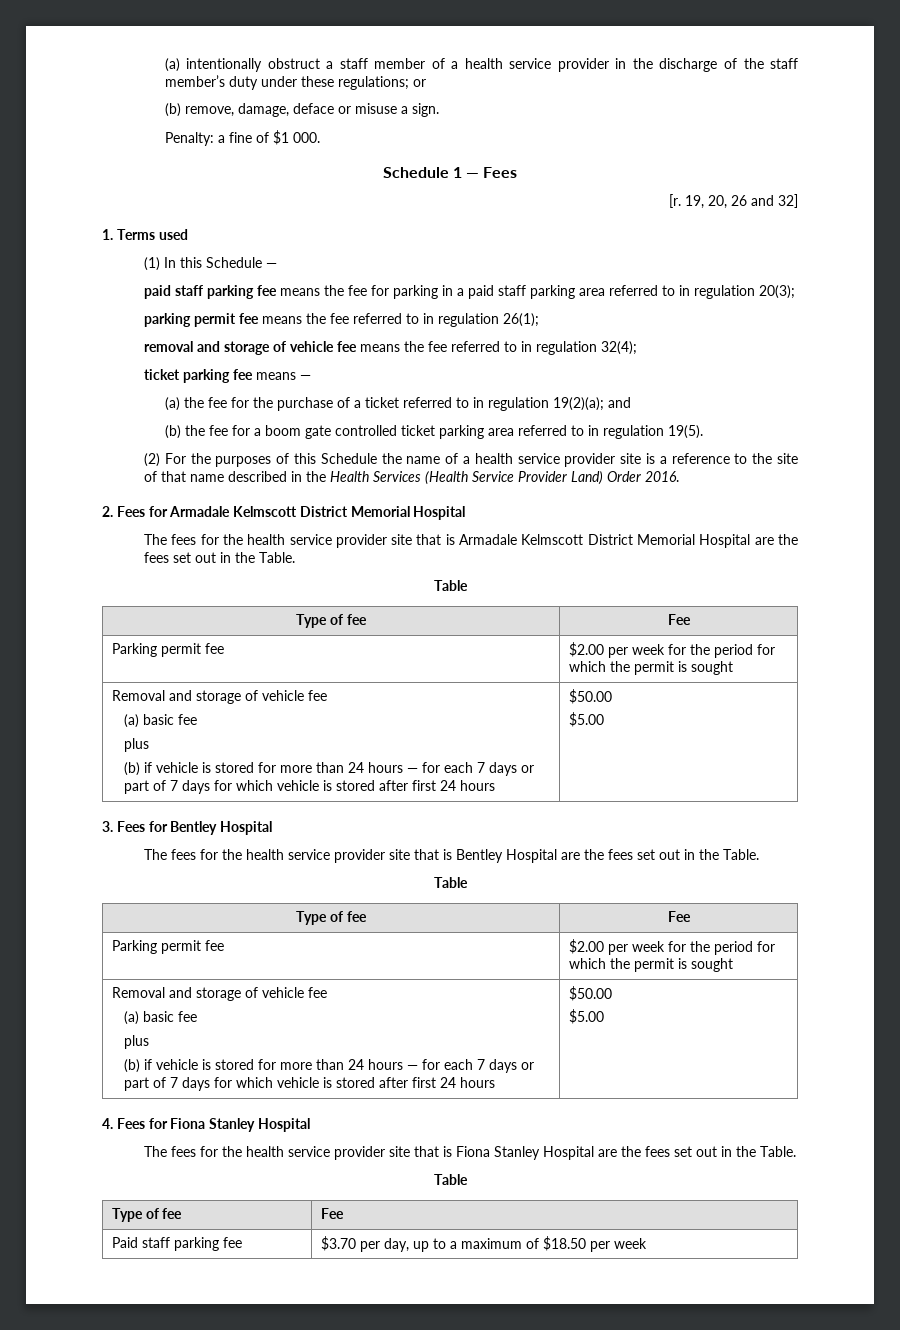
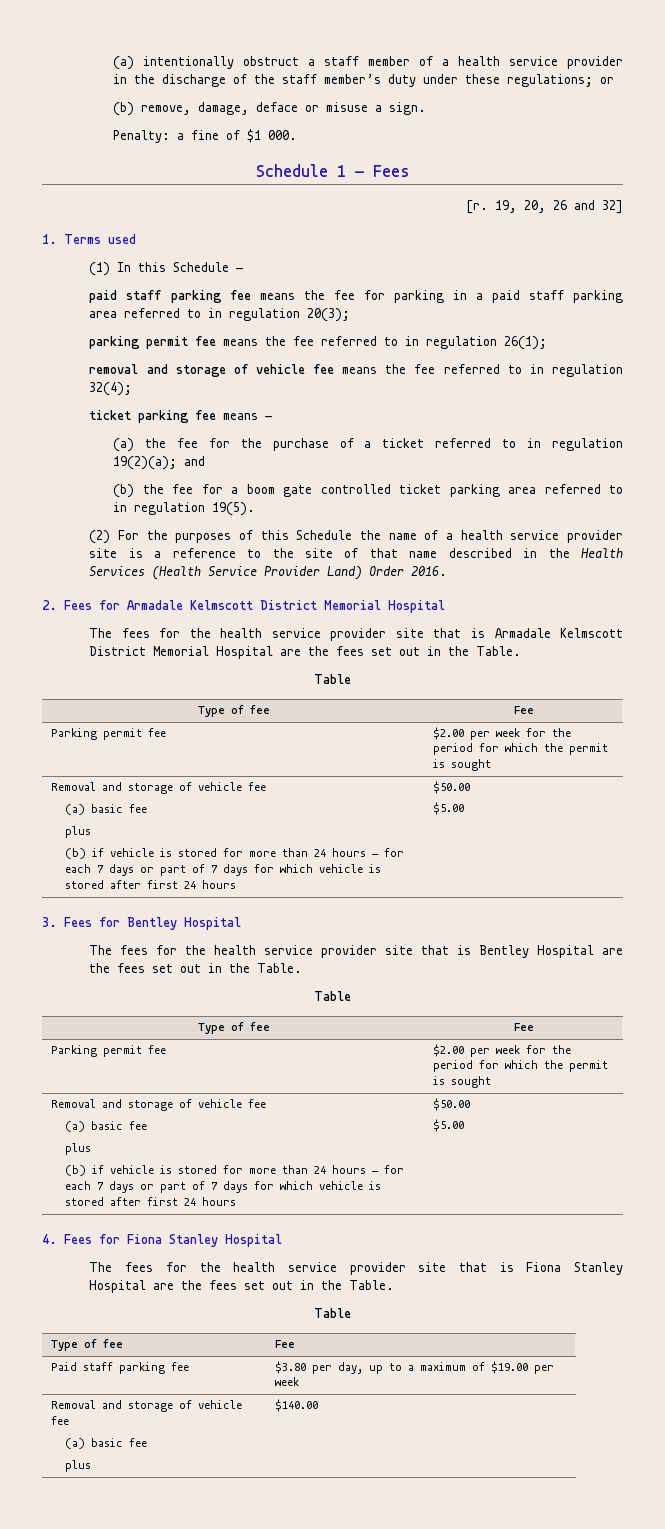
- Paid staff parking fee | $3.70 per day, up to a maximum of $18.50 per week
+ Paid staff parking fee | $3.80 per day, up to a maximum of $19.00 per week
+ Removal and storage of vehicle fee
+ (a) basic fee
+ plus | $140.00

